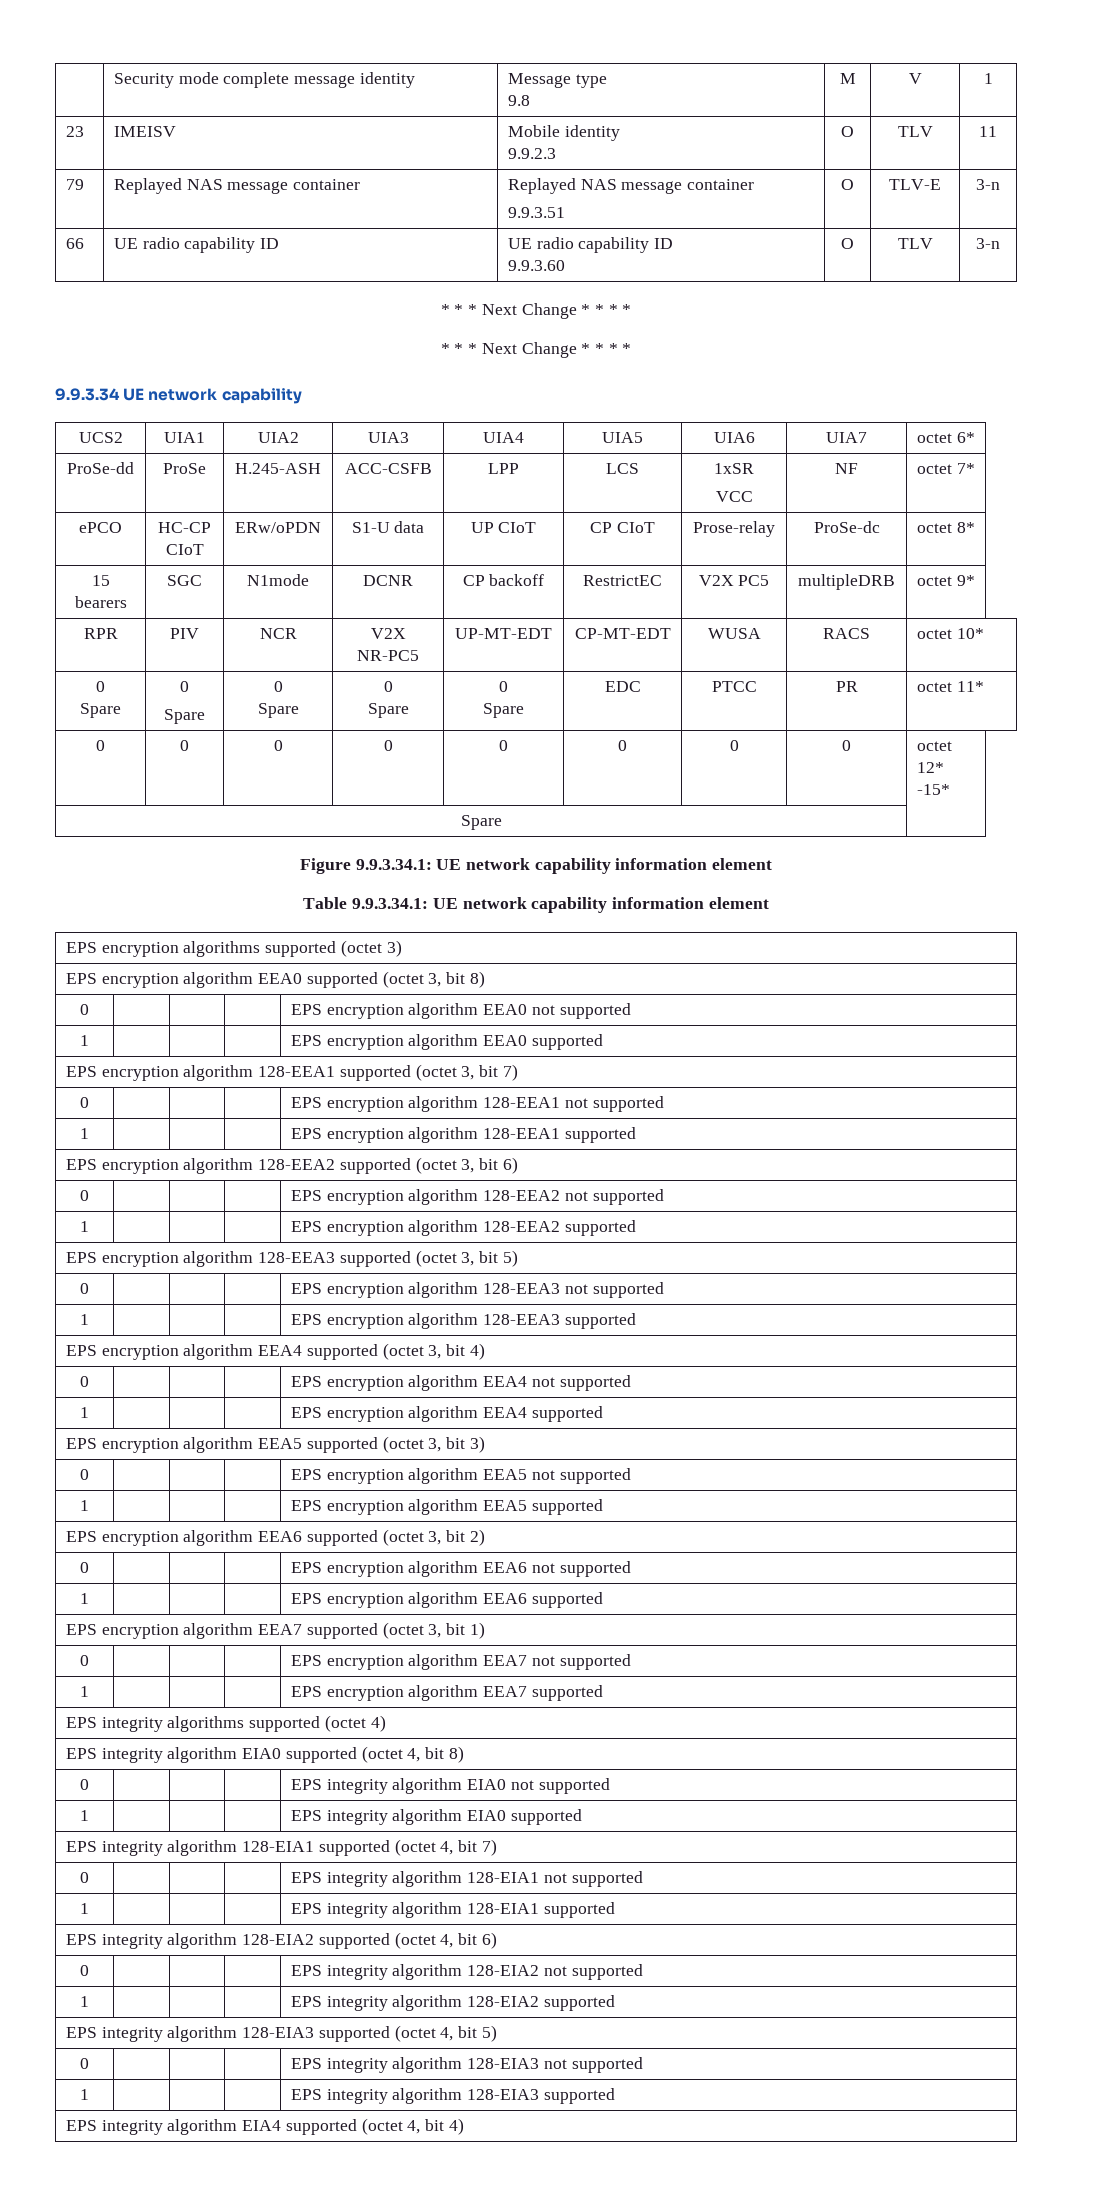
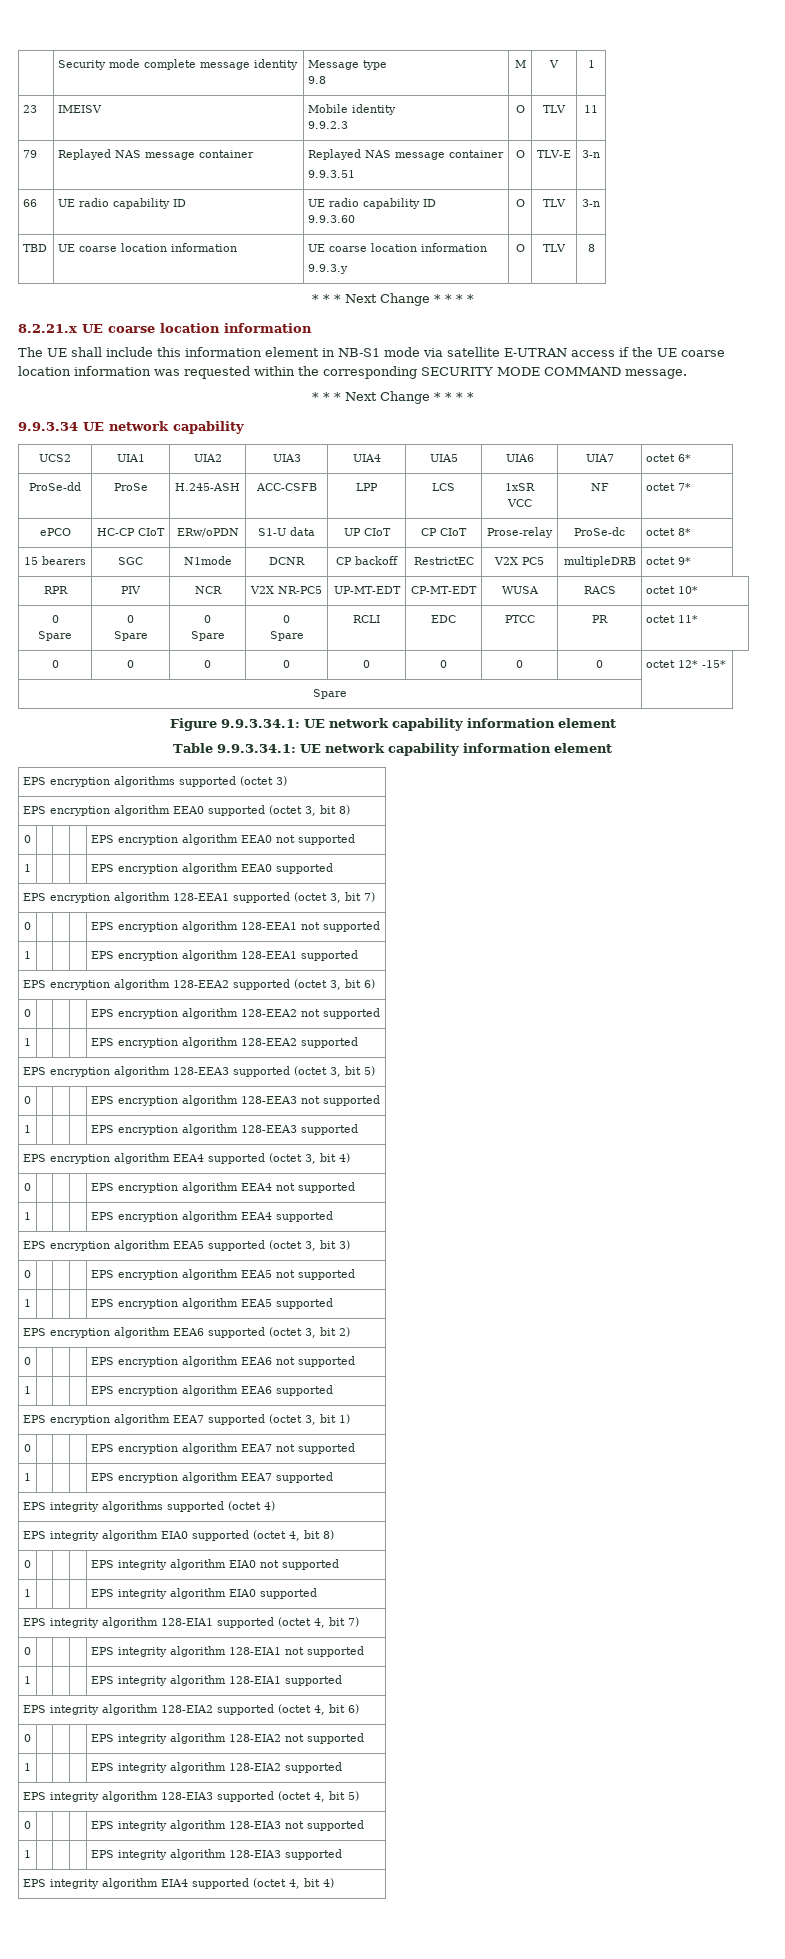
  66 | UE radio capability ID | UE radio capability ID
  9.9.3.60 | O | TLV | 3-n
+ TBD | UE coarse location information | UE coarse location information
+ 9.9.3.y | O | TLV | 8
  * * * Next Change * * * *
+ 8.2.21.x UE coarse location information
+ The UE shall include this information element in NB-S1 mode via satellite E-UTRAN access if the UE coarse location information was requested within the corresponding SECURITY MODE COMMAND message.
  RPR | PIV | NCR | V2X NR-PC5 | UP-MT-EDT | CP-MT-EDT | WUSA | RACS | octet 10*
  0
  Spare | 0
  Spare | 0
  Spare | 0
- Spare | 0
- Spare | EDC | PTCC | PR | octet 11*
+ Spare | RCLI | EDC | PTCC | PR | octet 11*

